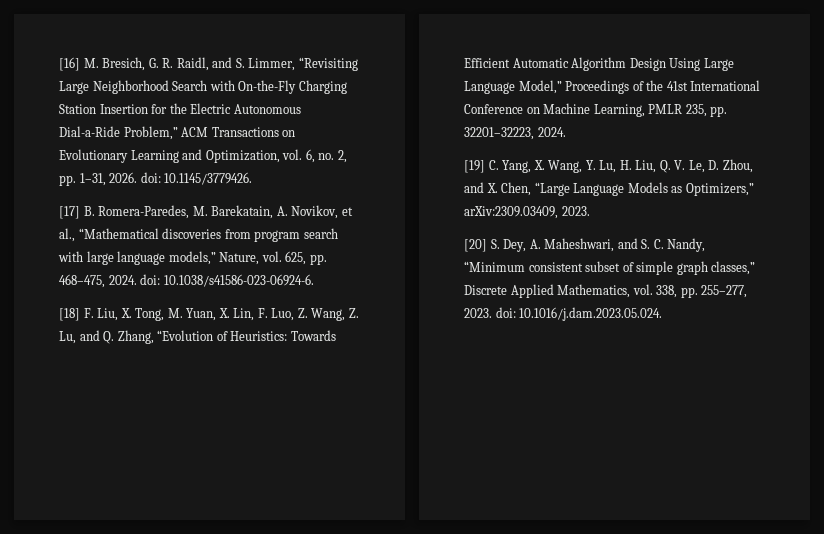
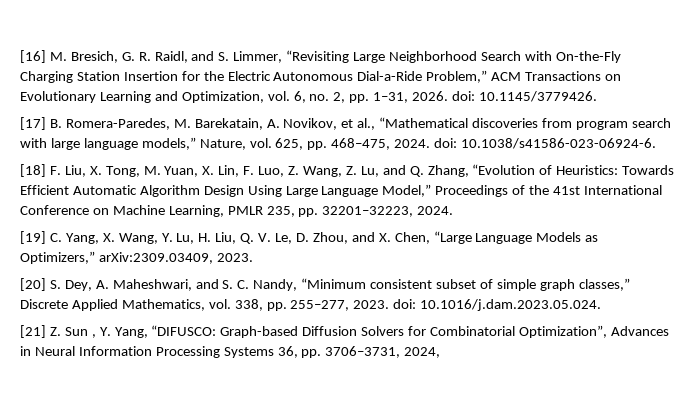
+ [21] Z. Sun , Y. Yang, “DIFUSCO: Graph-based Diffusion Solvers for Combinatorial Optimization”, Advances in Neural Information Processing Systems 36, pp. 3706–3731, 2024,

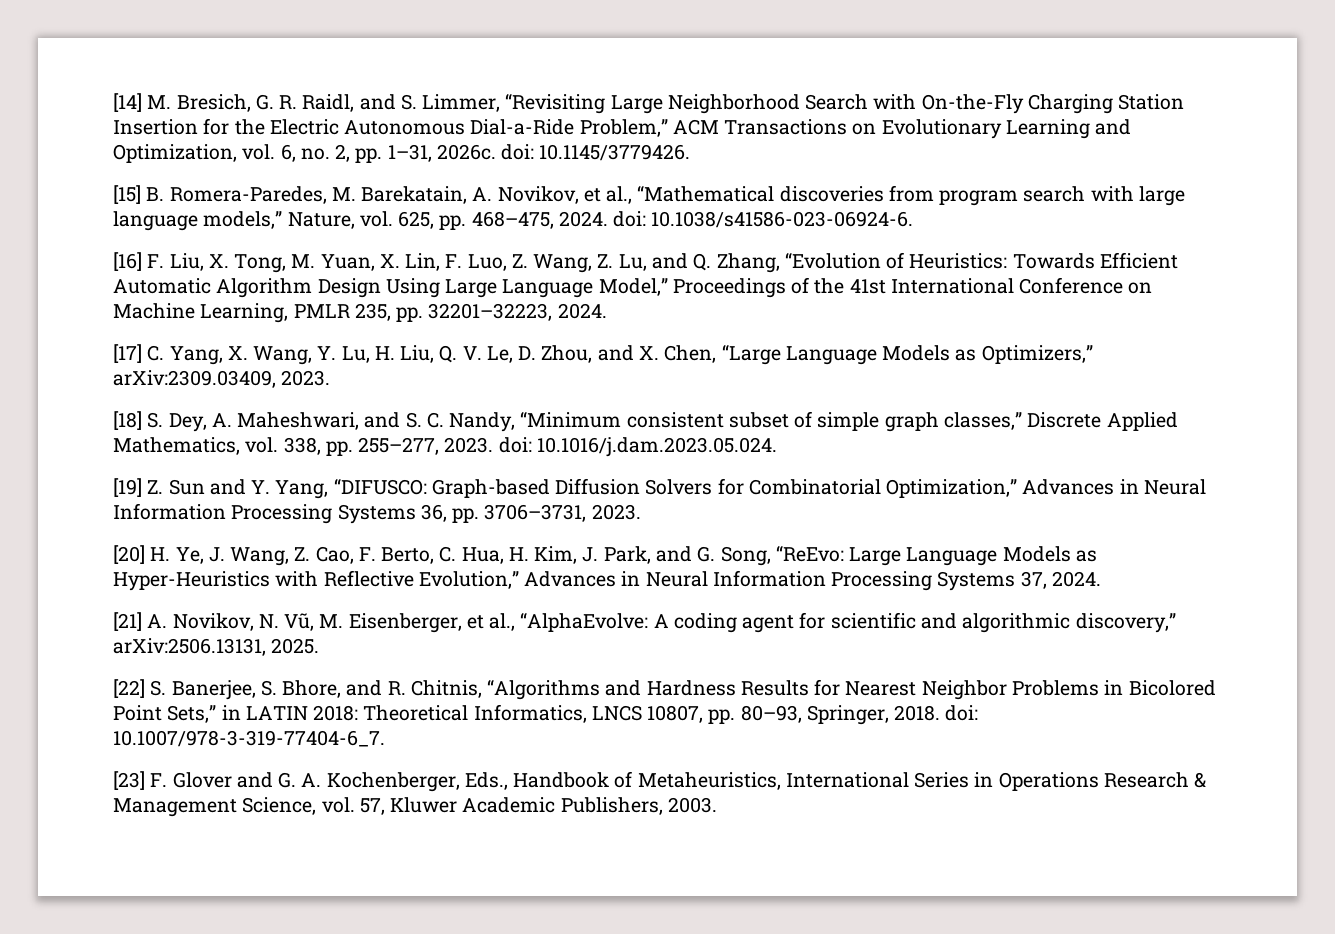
- [16] M. Bresich, G. R. Raidl, and S. Limmer, “Revisiting Large Neighborhood Search with On-the-Fly Charging Station Insertion for the Electric Autonomous Dial-a-Ride Problem,” ACM Transactions on Evolutionary Learning and Optimization, vol. 6, no. 2, pp. 1–31, 2026. doi: 10.1145/3779426.
+ [14] M. Bresich, G. R. Raidl, and S. Limmer, “Revisiting Large Neighborhood Search with On-the-Fly Charging Station Insertion for the Electric Autonomous Dial-a-Ride Problem,” ACM Transactions on Evolutionary Learning and Optimization, vol. 6, no. 2, pp. 1–31, 2026c. doi: 10.1145/3779426.
- [17] B. Romera-Paredes, M. Barekatain, A. Novikov, et al., “Mathematical discoveries from program search with large language models,” Nature, vol. 625, pp. 468–475, 2024. doi: 10.1038/s41586-023-06924-6.
+ [15] B. Romera-Paredes, M. Barekatain, A. Novikov, et al., “Mathematical discoveries from program search with large language models,” Nature, vol. 625, pp. 468–475, 2024. doi: 10.1038/s41586-023-06924-6.
- [18] F. Liu, X. Tong, M. Yuan, X. Lin, F. Luo, Z. Wang, Z. Lu, and Q. Zhang, “Evolution of Heuristics: Towards Efficient Automatic Algorithm Design Using Large Language Model,” Proceedings of the 41st International Conference on Machine Learning, PMLR 235, pp. 32201–32223, 2024.
+ [16] F. Liu, X. Tong, M. Yuan, X. Lin, F. Luo, Z. Wang, Z. Lu, and Q. Zhang, “Evolution of Heuristics: Towards Efficient Automatic Algorithm Design Using Large Language Model,” Proceedings of the 41st International Conference on Machine Learning, PMLR 235, pp. 32201–32223, 2024.
- [19] C. Yang, X. Wang, Y. Lu, H. Liu, Q. V. Le, D. Zhou, and X. Chen, “Large Language Models as Optimizers,” arXiv:2309.03409, 2023.
+ [17] C. Yang, X. Wang, Y. Lu, H. Liu, Q. V. Le, D. Zhou, and X. Chen, “Large Language Models as Optimizers,” arXiv:2309.03409, 2023.
- [20] S. Dey, A. Maheshwari, and S. C. Nandy, “Minimum consistent subset of simple graph classes,” Discrete Applied Mathematics, vol. 338, pp. 255–277, 2023. doi: 10.1016/j.dam.2023.05.024.
+ [18] S. Dey, A. Maheshwari, and S. C. Nandy, “Minimum consistent subset of simple graph classes,” Discrete Applied Mathematics, vol. 338, pp. 255–277, 2023. doi: 10.1016/j.dam.2023.05.024.
- [21] Z. Sun , Y. Yang, “DIFUSCO: Graph-based Diffusion Solvers for Combinatorial Optimization”, Advances in Neural Information Processing Systems 36, pp. 3706–3731, 2024,
+ [19] Z. Sun and Y. Yang, “DIFUSCO: Graph-based Diffusion Solvers for Combinatorial Optimization,” Advances in Neural Information Processing Systems 36, pp. 3706–3731, 2023.
+ [20] H. Ye, J. Wang, Z. Cao, F. Berto, C. Hua, H. Kim, J. Park, and G. Song, “ReEvo: Large Language Models as Hyper-Heuristics with Reflective Evolution,” Advances in Neural Information Processing Systems 37, 2024.
+ [21] A. Novikov, N. Vũ, M. Eisenberger, et al., “AlphaEvolve: A coding agent for scientific and algorithmic discovery,” arXiv:2506.13131, 2025.
+ [22] S. Banerjee, S. Bhore, and R. Chitnis, “Algorithms and Hardness Results for Nearest Neighbor Problems in Bicolored Point Sets,” in LATIN 2018: Theoretical Informatics, LNCS 10807, pp. 80–93, Springer, 2018. doi: 10.1007/978-3-319-77404-6_7.
+ [23] F. Glover and G. A. Kochenberger, Eds., Handbook of Metaheuristics, International Series in Operations Research & Management Science, vol. 57, Kluwer Academic Publishers, 2003.

